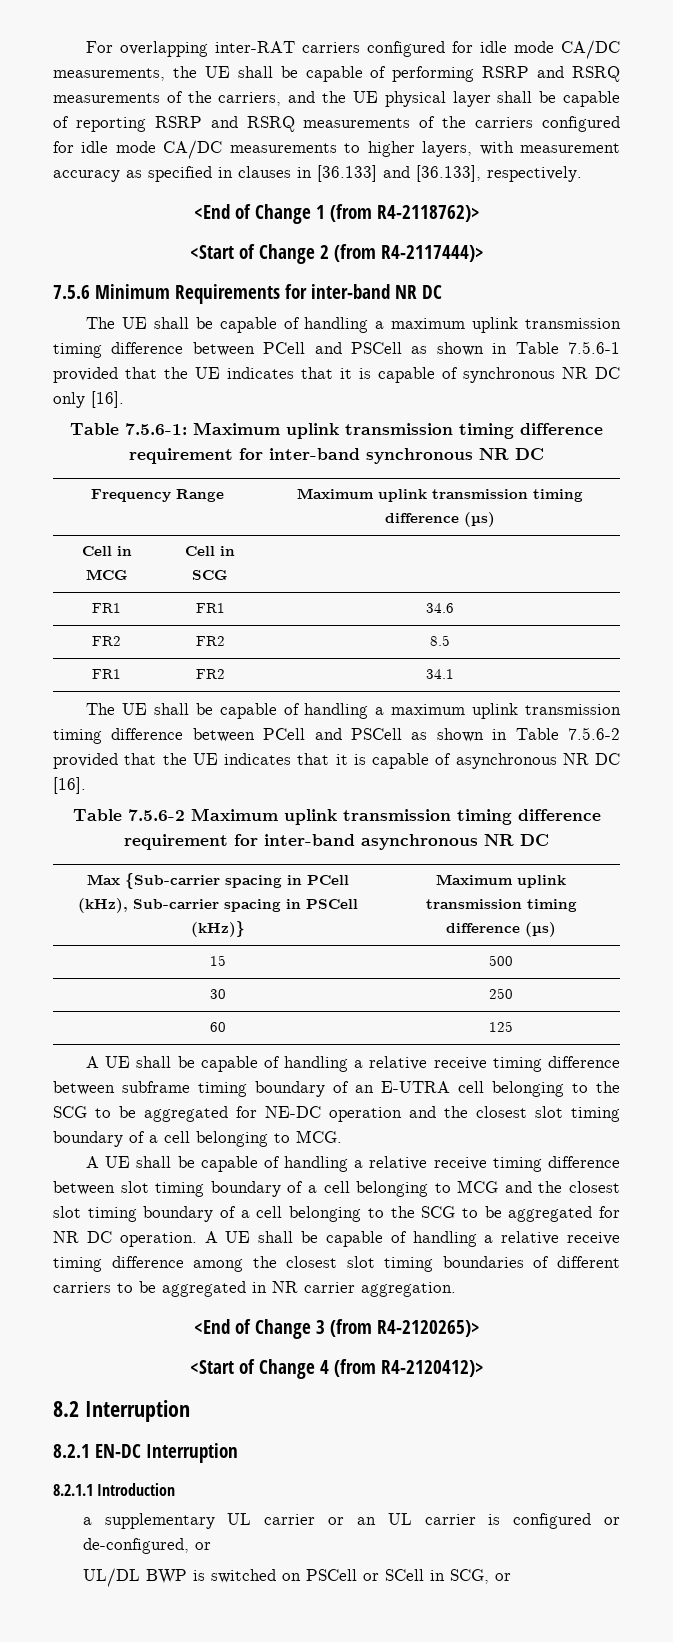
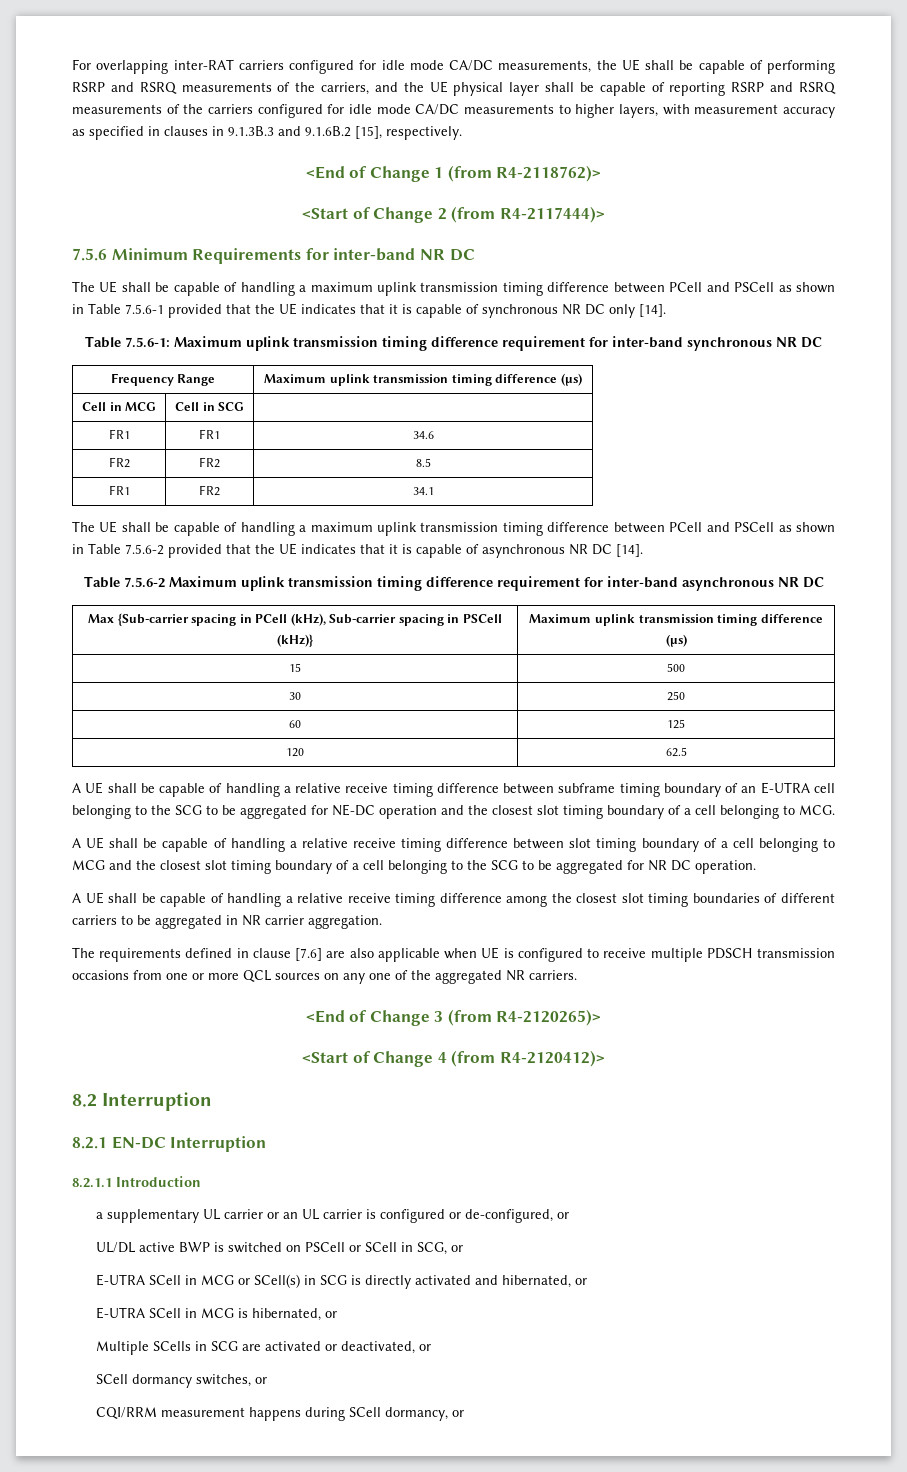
- For overlapping inter-RAT carriers configured for idle mode CA/DC measurements, the UE shall be capable of performing RSRP and RSRQ measurements of the carriers, and the UE physical layer shall be capable of reporting RSRP and RSRQ measurements of the carriers configured for idle mode CA/DC measurements to higher layers, with measurement accuracy as specified in clauses in [36.133] and [36.133], respectively.
+ For overlapping inter-RAT carriers configured for idle mode CA/DC measurements, the UE shall be capable of performing RSRP and RSRQ measurements of the carriers, and the UE physical layer shall be capable of reporting RSRP and RSRQ measurements of the carriers configured for idle mode CA/DC measurements to higher layers, with measurement accuracy as specified in clauses in 9.1.3B.3 and 9.1.6B.2 [15], respectively.
- The UE shall be capable of handling a maximum uplink transmission timing difference between PCell and PSCell as shown in Table 7.5.6-1 provided that the UE indicates that it is capable of synchronous NR DC only [16].
+ The UE shall be capable of handling a maximum uplink transmission timing difference between PCell and PSCell as shown in Table 7.5.6-1 provided that the UE indicates that it is capable of synchronous NR DC only [14].
- The UE shall be capable of handling a maximum uplink transmission timing difference between PCell and PSCell as shown in Table 7.5.6-2 provided that the UE indicates that it is capable of asynchronous NR DC [16].
+ The UE shall be capable of handling a maximum uplink transmission timing difference between PCell and PSCell as shown in Table 7.5.6-2 provided that the UE indicates that it is capable of asynchronous NR DC [14].
+ 120 | 62.5
- A UE shall be capable of handling a relative receive timing difference between slot timing boundary of a cell belonging to MCG and the closest slot timing boundary of a cell belonging to the SCG to be aggregated for NR DC operation. A UE shall be capable of handling a relative receive timing difference among the closest slot timing boundaries of different carriers to be aggregated in NR carrier aggregation.
+ A UE shall be capable of handling a relative receive timing difference between slot timing boundary of a cell belonging to MCG and the closest slot timing boundary of a cell belonging to the SCG to be aggregated for NR DC operation.
+ A UE shall be capable of handling a relative receive timing difference among the closest slot timing boundaries of different carriers to be aggregated in NR carrier aggregation.
+ The requirements defined in clause [7.6] are also applicable when UE is configured to receive multiple PDSCH transmission occasions from one or more QCL sources on any one of the aggregated NR carriers.
- UL/DL BWP is switched on PSCell or SCell in SCG, or
+ UL/DL active BWP is switched on PSCell or SCell in SCG, or
+ E-UTRA SCell in MCG or SCell(s) in SCG is directly activated and hibernated, or
+ E-UTRA SCell in MCG is hibernated, or
+ Multiple SCells in SCG are activated or deactivated, or
+ SCell dormancy switches, or
+ CQI/RRM measurement happens during SCell dormancy, or

